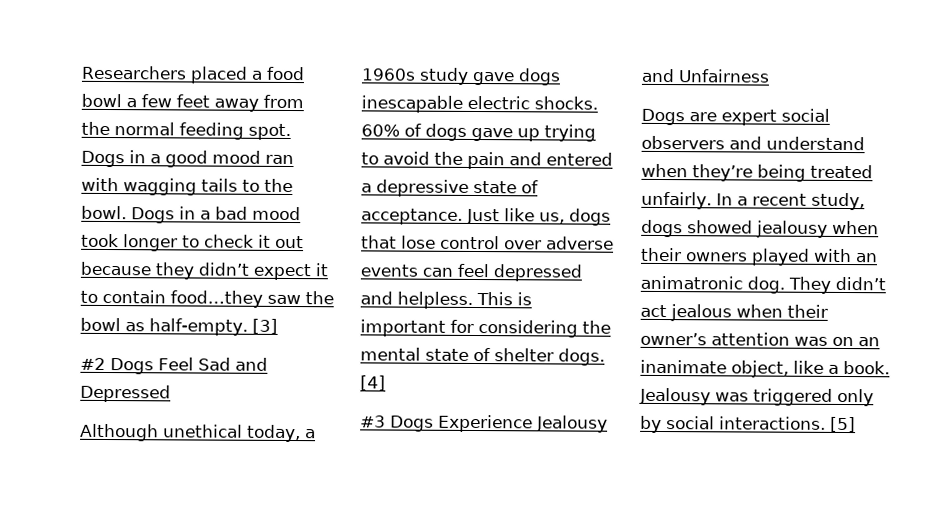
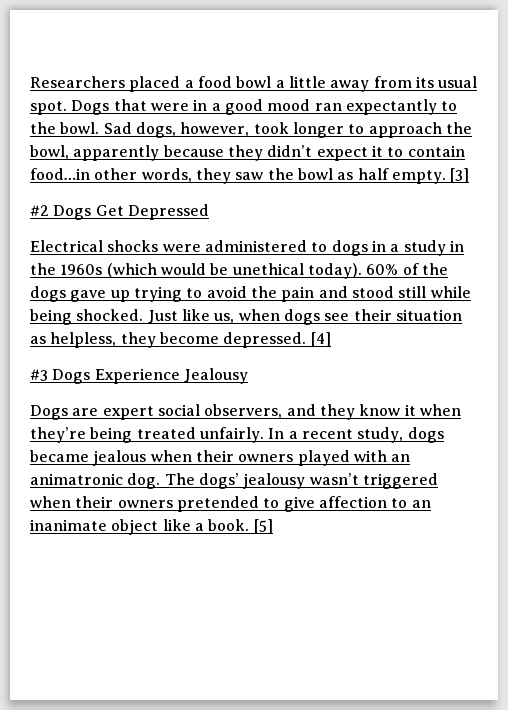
- Researchers placed a food bowl a few feet away from the normal feeding spot. Dogs in a good mood ran with wagging tails to the bowl. Dogs in a bad mood took longer to check it out because they didn’t expect it to contain food…they saw the bowl as half-empty.
+ Researchers placed a food bowl a little away from its usual spot. Dogs that were in a good mood ran expectantly to the bowl. Sad dogs, however, took longer to approach the bowl, apparently because they didn’t expect it to contain food…in other words, they saw the bowl as half empty.
- #2 Dogs Feel Sad and Depressed
- Although unethical today, a 1960s study gave dogs inescapable electric shocks.
+ #2 Dogs Get Depressed
+ Electrical shocks were administered to dogs in a study in the 1960s (which would be unethical today).
- 60% of dogs gave up trying to avoid the pain and entered a depressive state of acceptance. Just like us, dogs that lose control over adverse events can feel depressed and helpless. This is important for considering the mental state of shelter dogs.
+ 60% of the dogs gave up trying to avoid the pain and stood still while being shocked. Just like us, when dogs see their situation as helpless, they become depressed.
- #3 Dogs Experience Jealousy and Unfairness
+ #3 Dogs Experience Jealousy
- Dogs are expert social observers and understand when they’re being treated unfairly.
+ Dogs are expert social observers, and they know it when they’re being treated unfairly.
- In a recent study, dogs showed jealousy when their owners played with an animatronic dog.
+ In a recent study, dogs became jealous when their owners played with an animatronic dog.
- They didn’t act jealous when their owner’s attention was on an inanimate object, like a book.
+ The dogs’ jealousy wasn’t triggered when their owners pretended to give affection to an inanimate object like a book.
- Jealousy was triggered only by social interactions.

